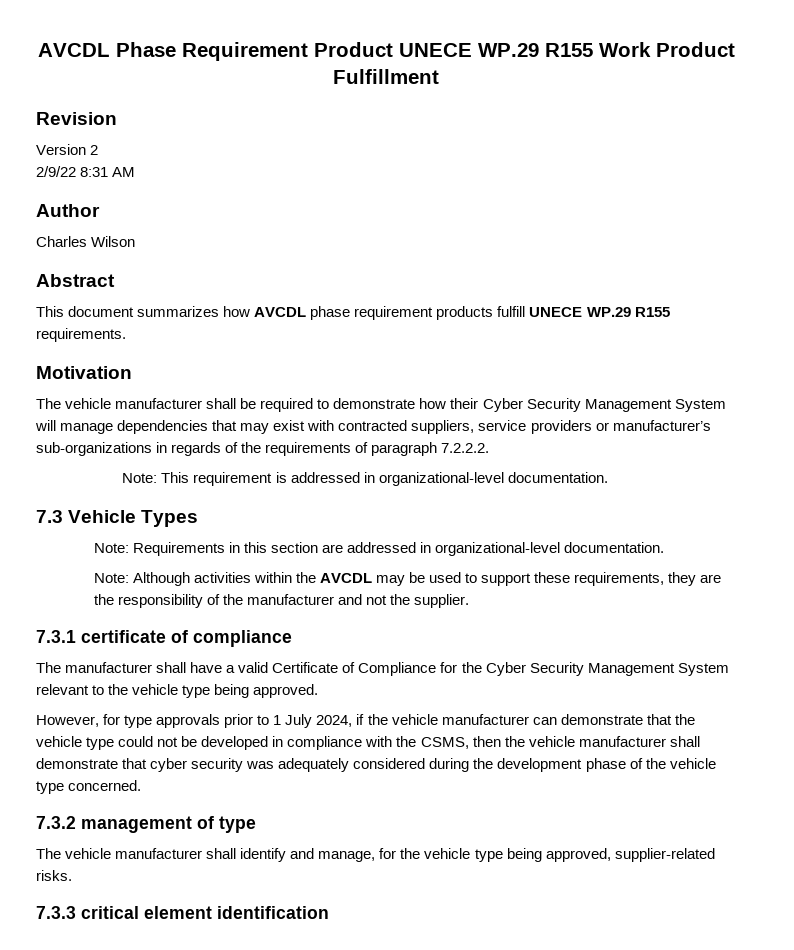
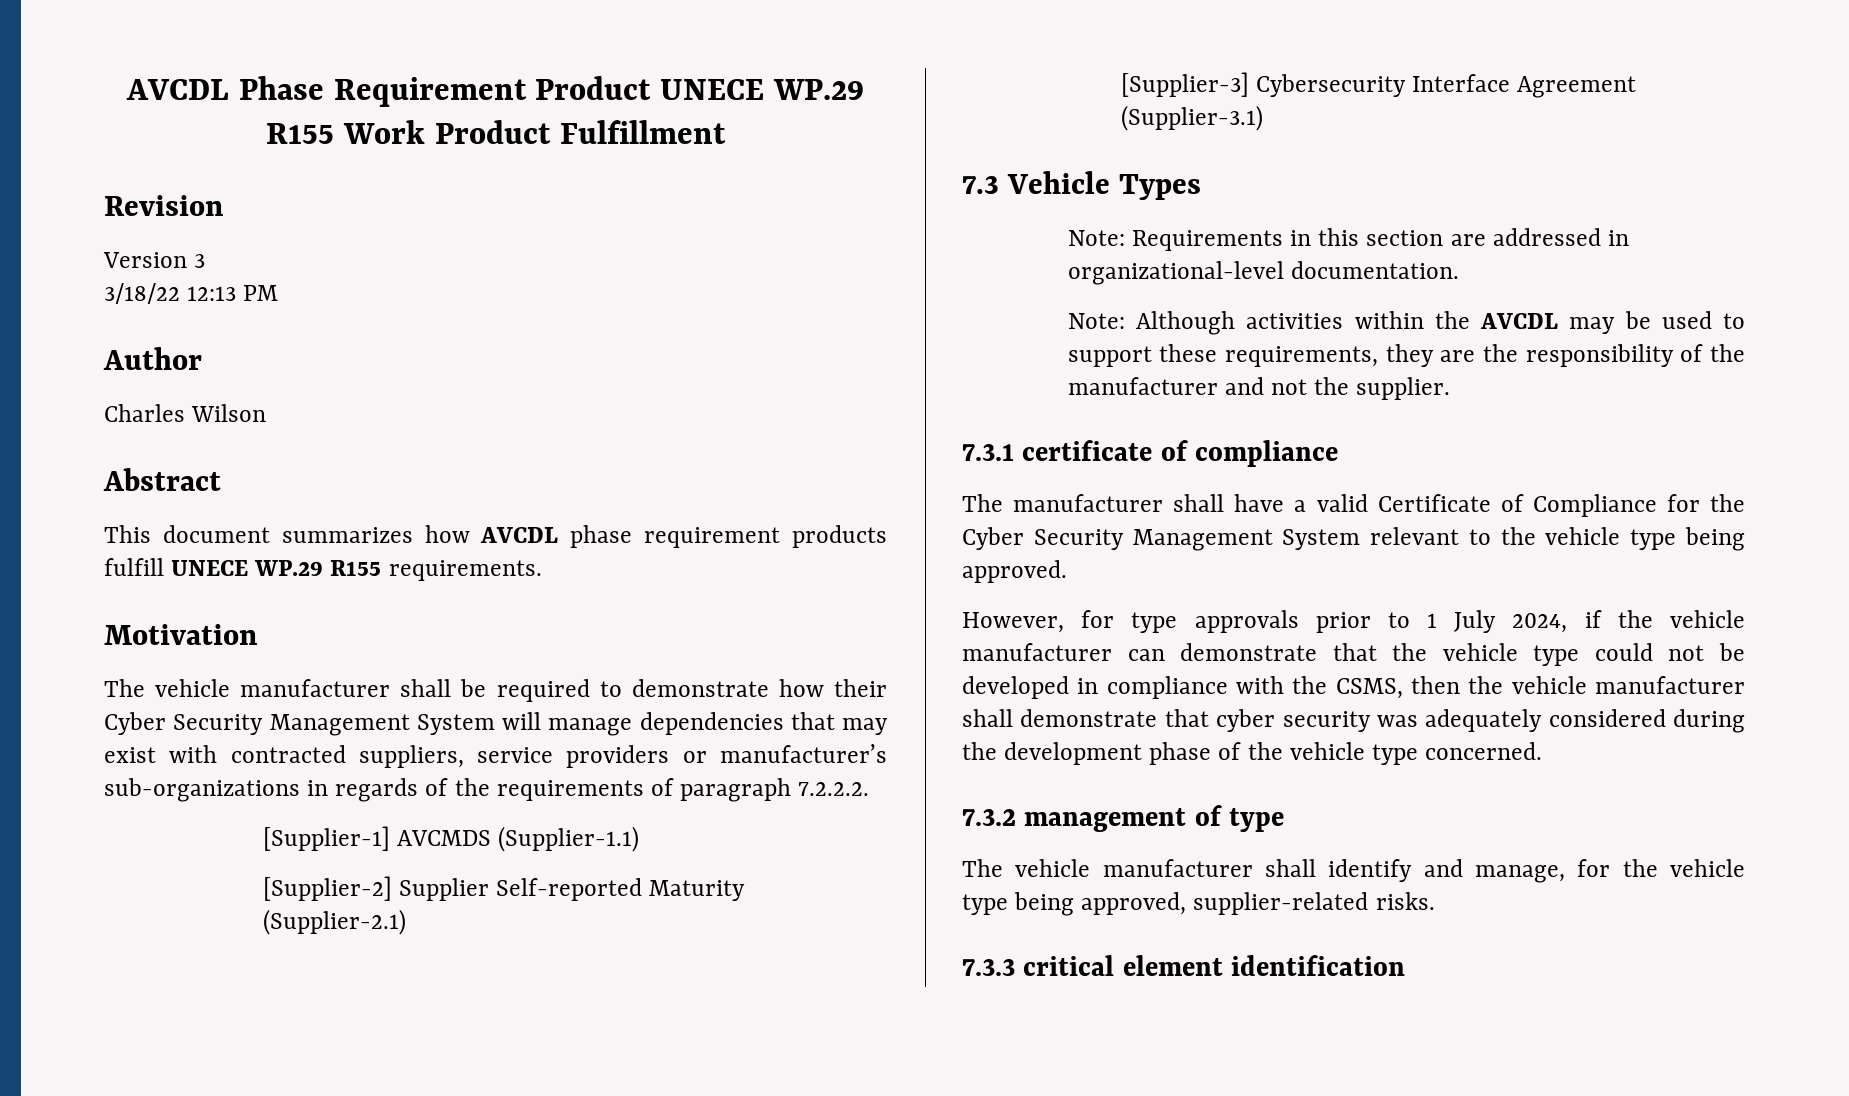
- Version 2
- 2/9/22 8:31 AM
+ Version 3
+ 3/18/22 12:13 PM
- Note: This requirement is addressed in organizational-level documentation.
+ [Supplier-1] AVCMDS (Supplier-1.1)
+ [Supplier-2] Supplier Self-reported Maturity (Supplier-2.1)
+ [Supplier-3] Cybersecurity Interface Agreement (Supplier-3.1)

